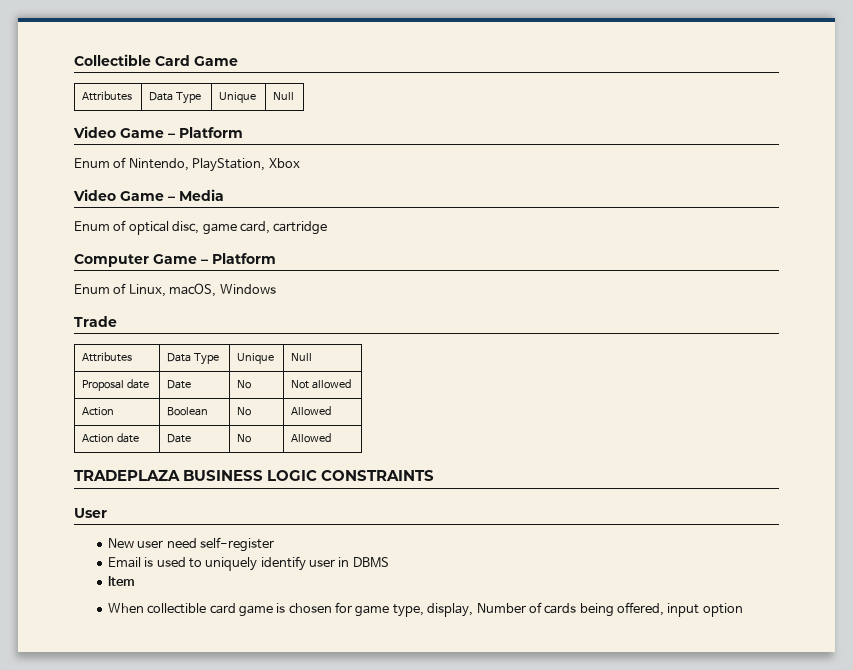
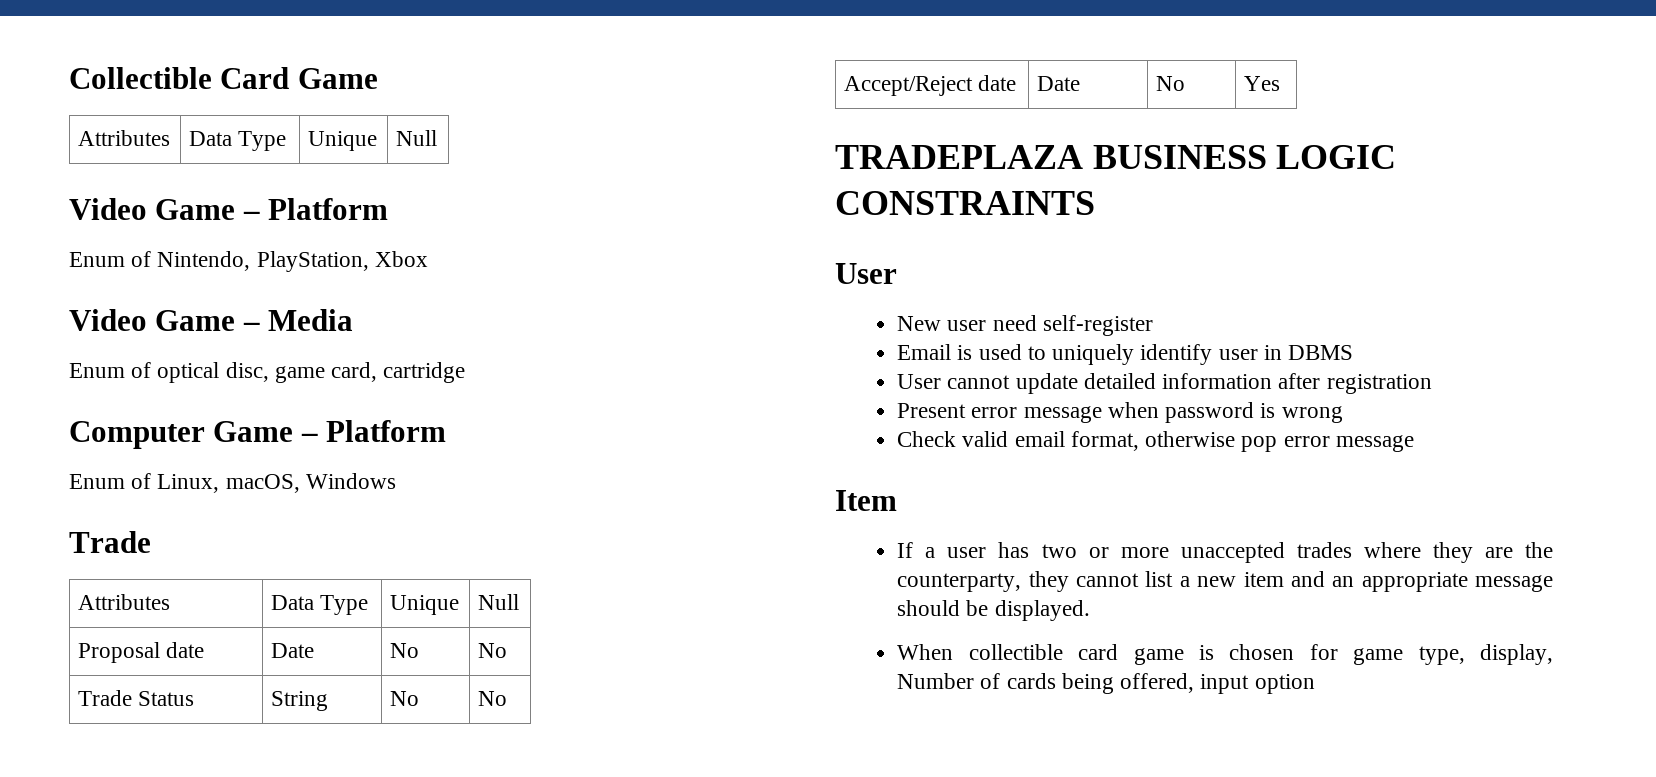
- Proposal date | Date | No | Not allowed
- Action | Boolean | No | Allowed
- Action date | Date | No | Allowed
+ Proposal date | Date | No | No
+ Trade Status | String | No | No
+ Accept/Reject date | Date | No | Yes
+ User cannot update detailed information after registration
+ Present error message when password is wrong
+ Check valid email format, otherwise pop error message
  Item
+ If a user has two or more unaccepted trades where they are the counterparty, they cannot list a new item and an appropriate message should be displayed.

